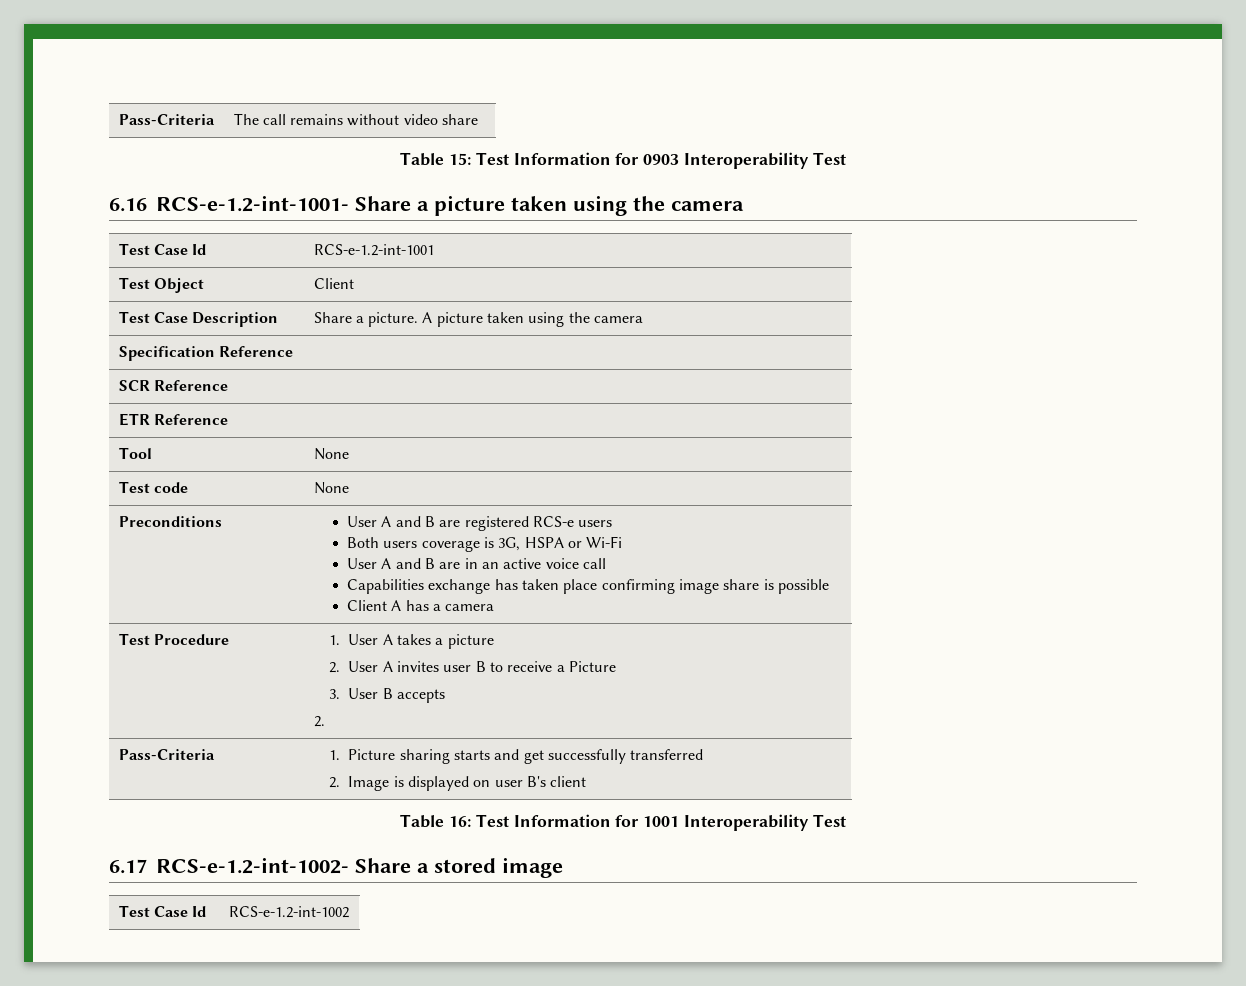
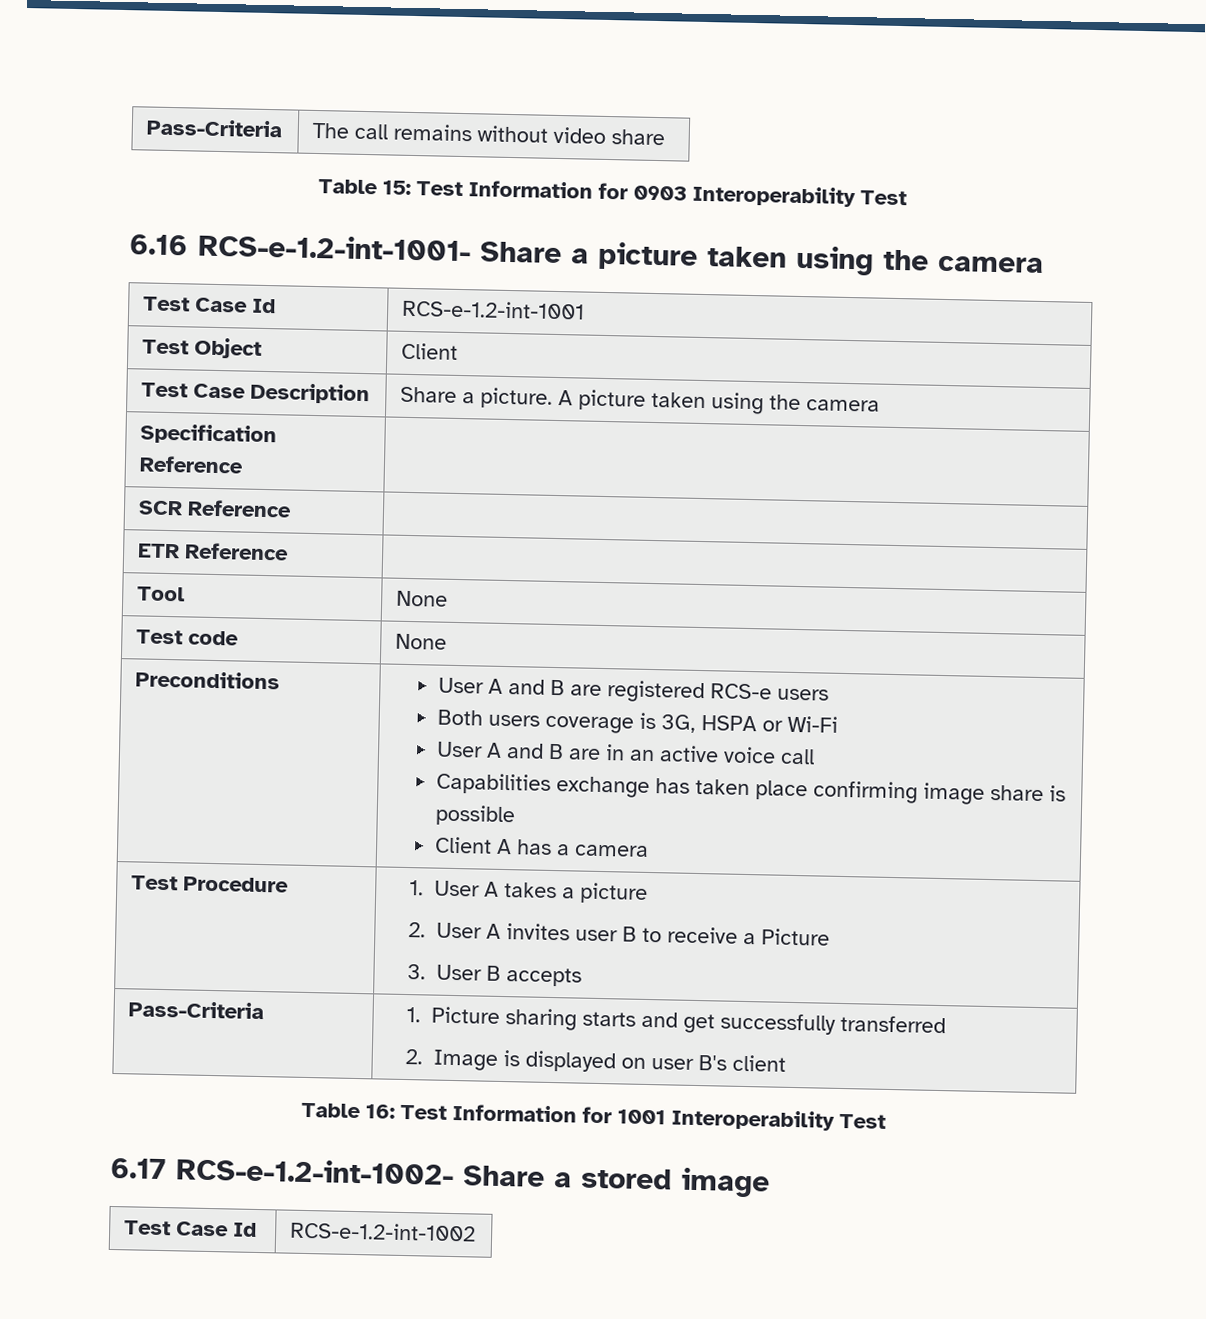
  Test Procedure | 1. User A takes a picture
  2. User A invites user B to receive a Picture
  3. User B accepts
- 2.

